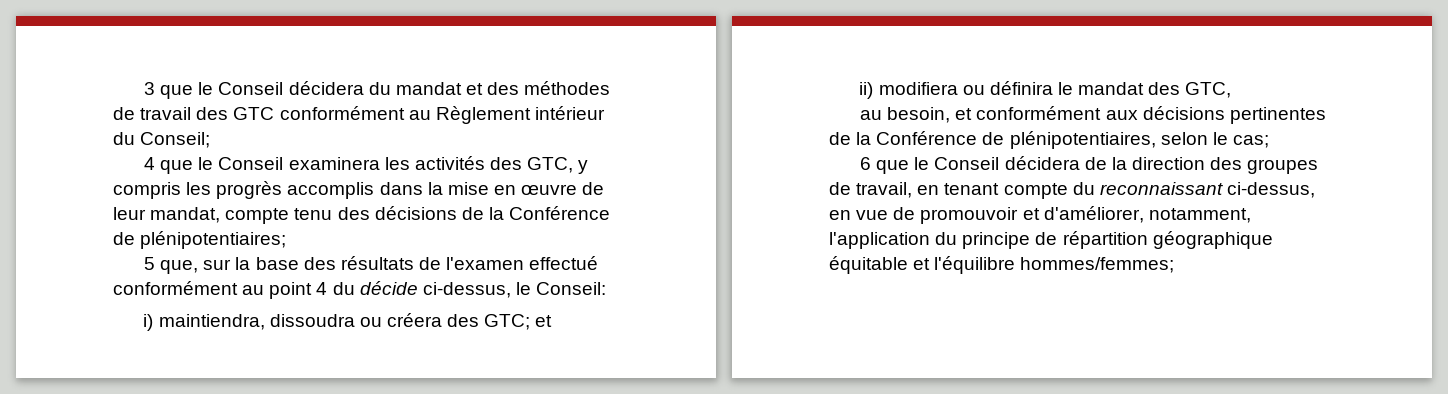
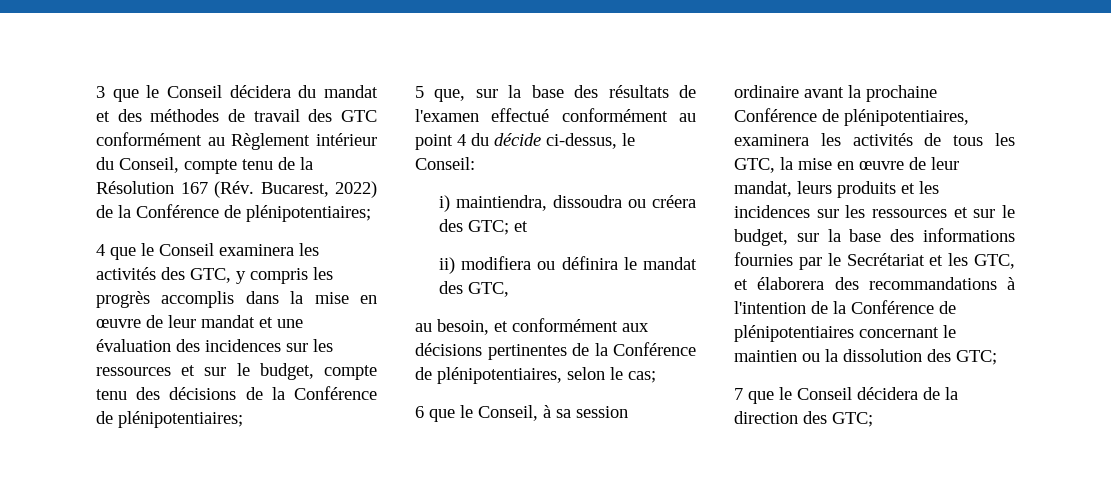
- 3 que le Conseil décidera du mandat et des méthodes de travail des GTC conformément au Règlement intérieur du Conseil;
+ 3 que le Conseil décidera du mandat et des méthodes de travail des GTC conformément au Règlement intérieur du Conseil, compte tenu de la Résolution 167 (Rév. Bucarest, 2022) de la Conférence de plénipotentiaires;
- 4 que le Conseil examinera les activités des GTC, y compris les progrès accomplis dans la mise en œuvre de leur mandat, compte tenu des décisions de la Conférence de plénipotentiaires;
+ 4 que le Conseil examinera les activités des GTC, y compris les progrès accomplis dans la mise en œuvre de leur mandat et une évaluation des incidences sur les ressources et sur le budget, compte tenu des décisions de la Conférence de plénipotentiaires;
- 6 que le Conseil décidera de la direction des groupes de travail, en tenant compte du reconnaissant ci-dessus, en vue de promouvoir et d'améliorer, notamment, l'application du principe de répartition géographique équitable et l'équilibre hommes/femmes;
+ 6 que le Conseil, à sa session ordinaire avant la prochaine Conférence de plénipotentiaires, examinera les activités de tous les GTC, la mise en œuvre de leur mandat, leurs produits et les incidences sur les ressources et sur le budget, sur la base des informations fournies par le Secrétariat et les GTC, et élaborera des recommandations à l'intention de la Conférence de plénipotentiaires concernant le maintien ou la dissolution des GTC;
+ 7 que le Conseil décidera de la direction des GTC;

